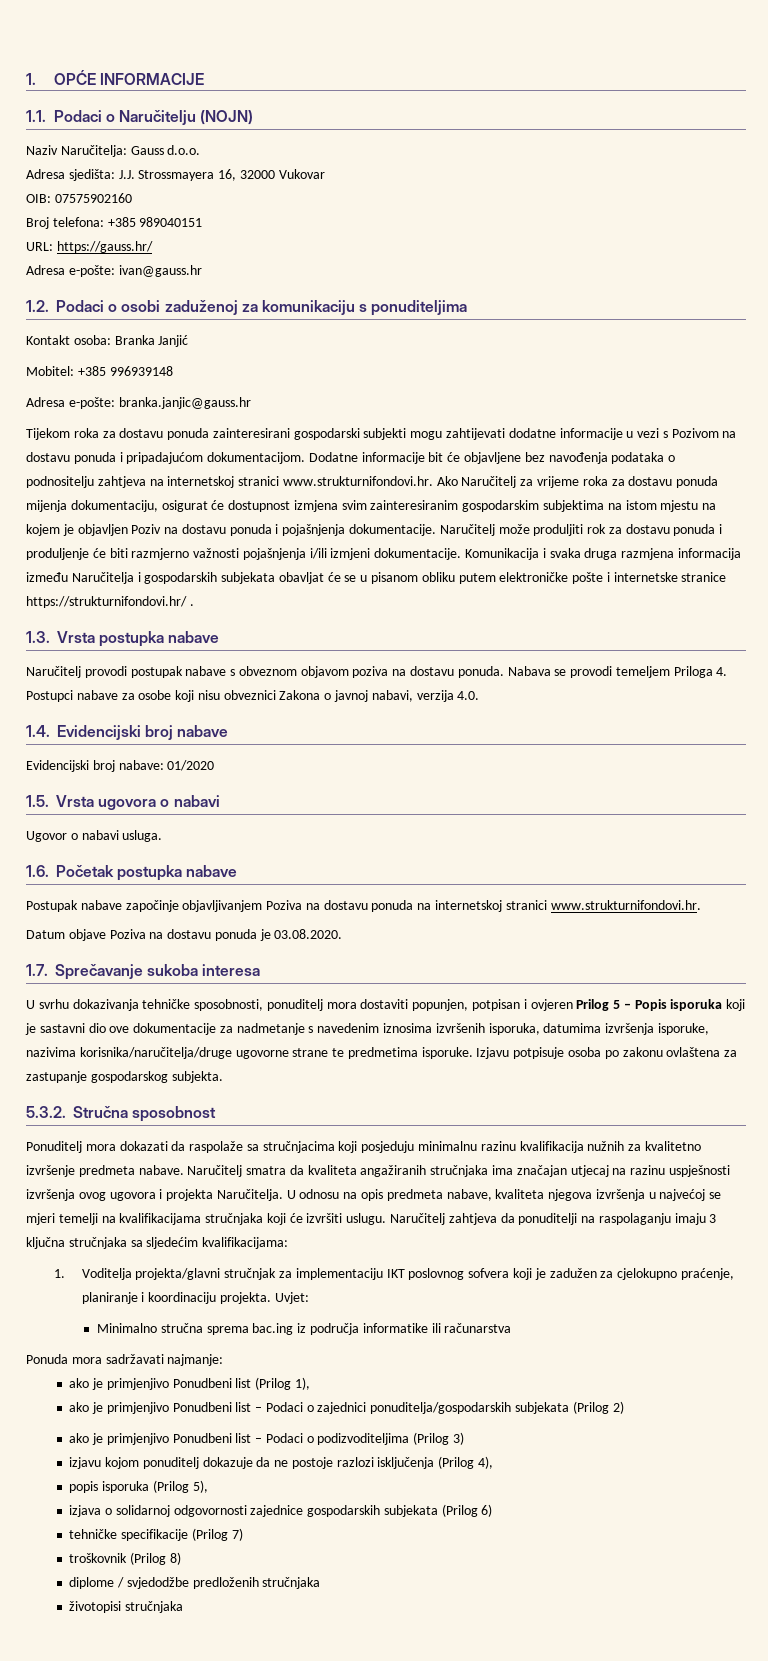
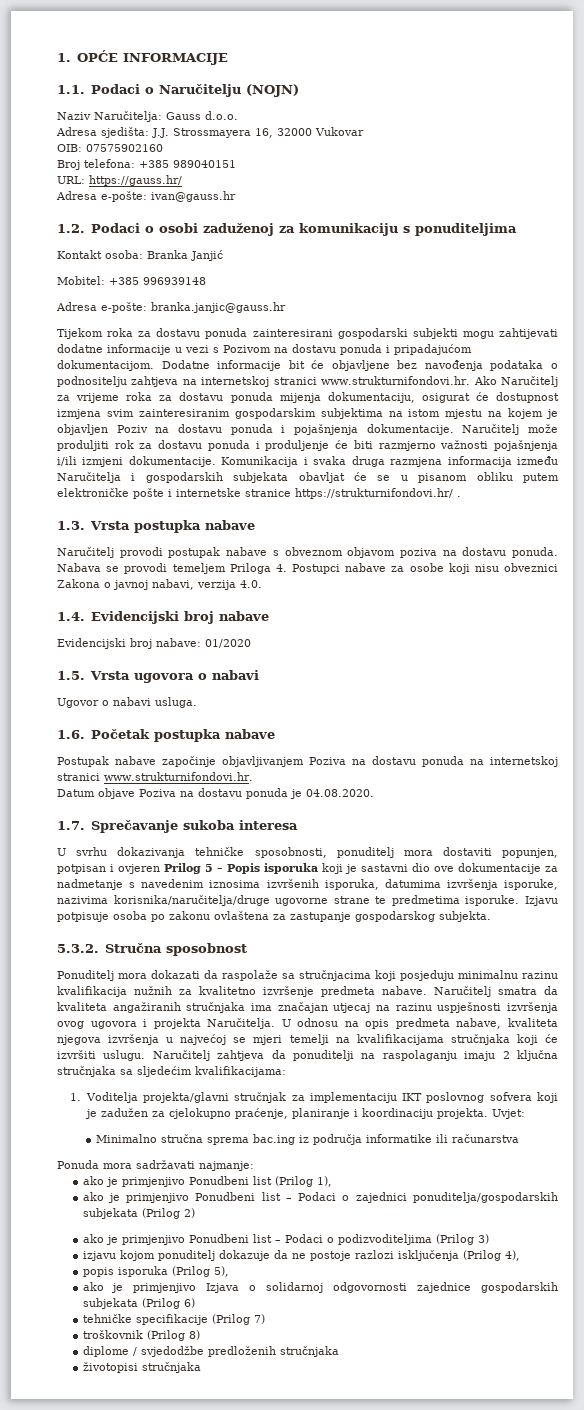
- Datum objave Poziva na dostavu ponuda je 03.08.2020.
+ Datum objave Poziva na dostavu ponuda je 04.08.2020.
- Naručitelj zahtjeva da ponuditelji na raspolaganju imaju 3 ključna stručnjaka sa sljedećim kvalifikacijama:
+ Naručitelj zahtjeva da ponuditelji na raspolaganju imaju 2 ključna stručnjaka sa sljedećim kvalifikacijama:
- izjava o solidarnoj odgovornosti zajednice gospodarskih subjekata (Prilog 6)
+ ako je primjenjivo Izjava o solidarnoj odgovornosti zajednice gospodarskih subjekata (Prilog 6)

